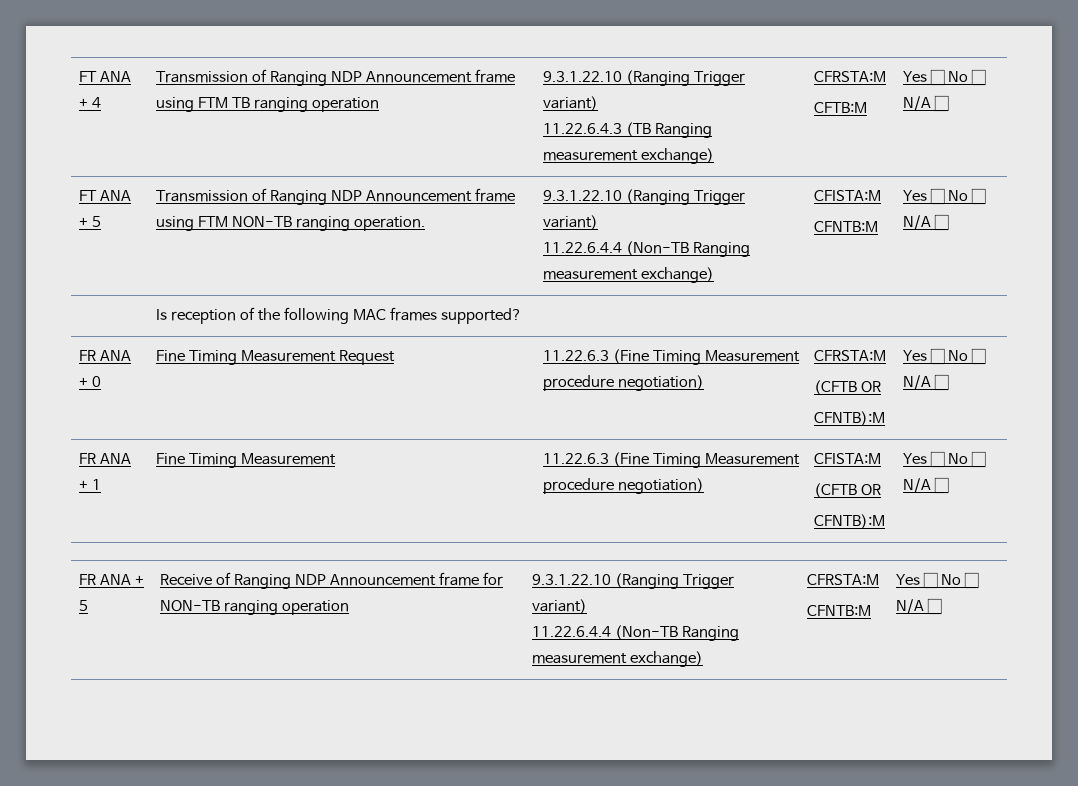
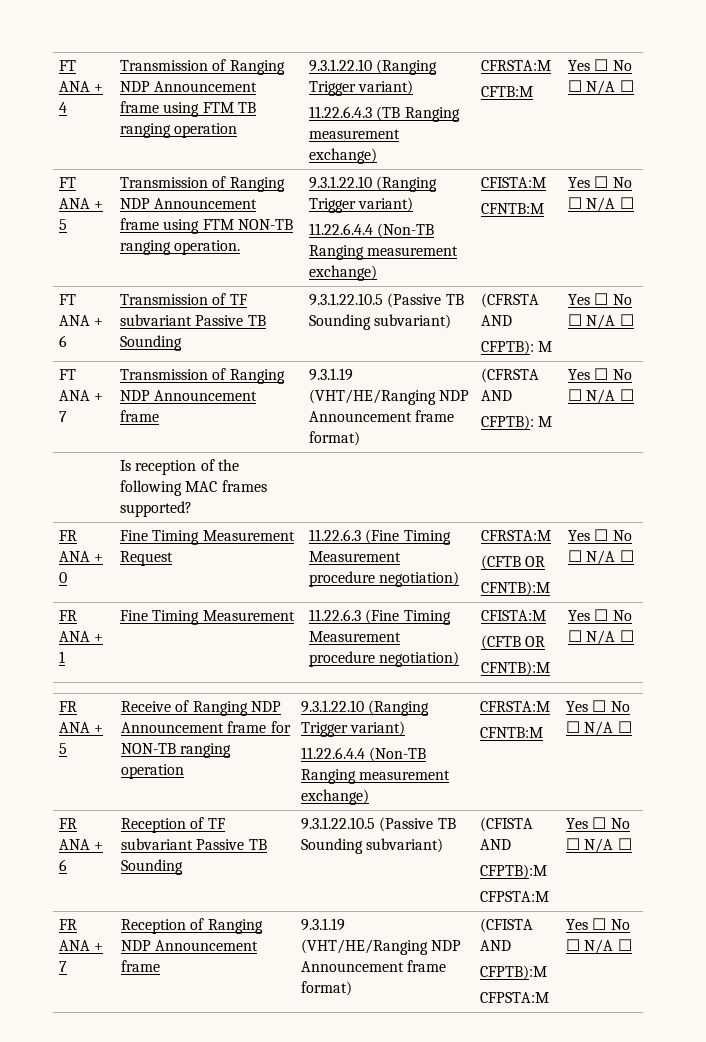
+ FT ANA + 6 | Transmission of TF subvariant Passive TB Sounding | 9.3.1.22.10.5 (Passive TB Sounding subvariant) | (CFRSTA AND
+ CFPTB): M | Yes ☐ No ☐ N/A ☐
+ FT ANA + 7 | Transmission of Ranging NDP Announcement frame | 9.3.1.19 (VHT/HE/Ranging NDP Announcement frame format) | (CFRSTA AND
+ CFPTB): M | Yes ☐ No ☐ N/A ☐
+ FR ANA + 6 | Reception of TF subvariant Passive TB Sounding | 9.3.1.22.10.5 (Passive TB Sounding subvariant) | (CFISTA AND
+ CFPTB):M
+ CFPSTA:M | Yes ☐ No ☐ N/A ☐
+ FR ANA + 7 | Reception of Ranging NDP Announcement frame | 9.3.1.19 (VHT/HE/Ranging NDP Announcement frame format) | (CFISTA AND
+ CFPTB):M
+ CFPSTA:M | Yes ☐ No ☐ N/A ☐

